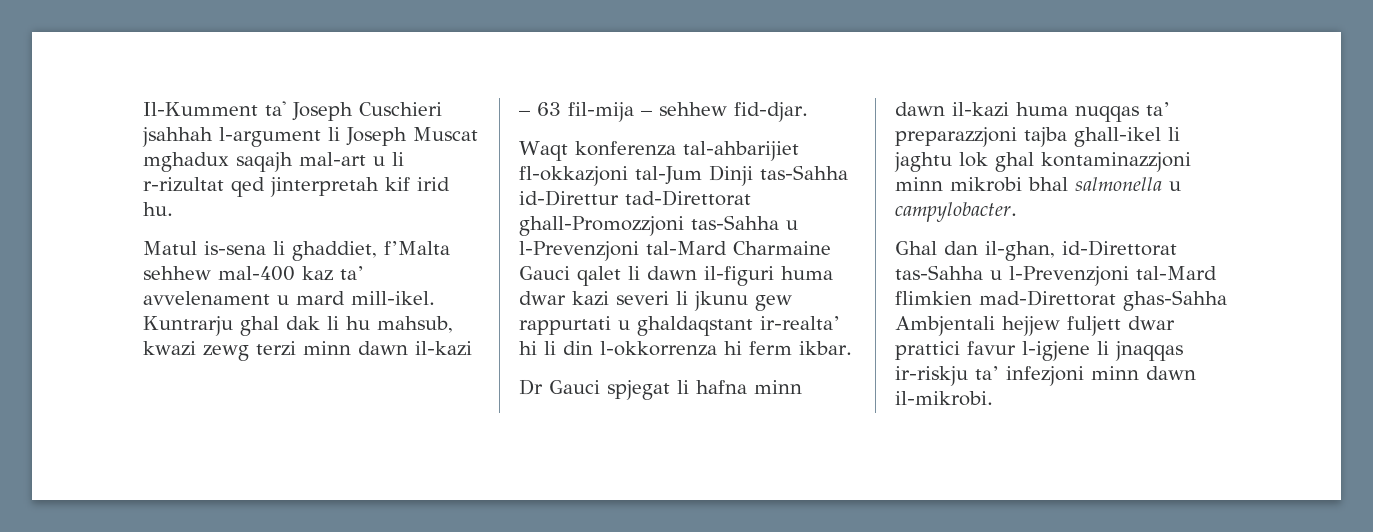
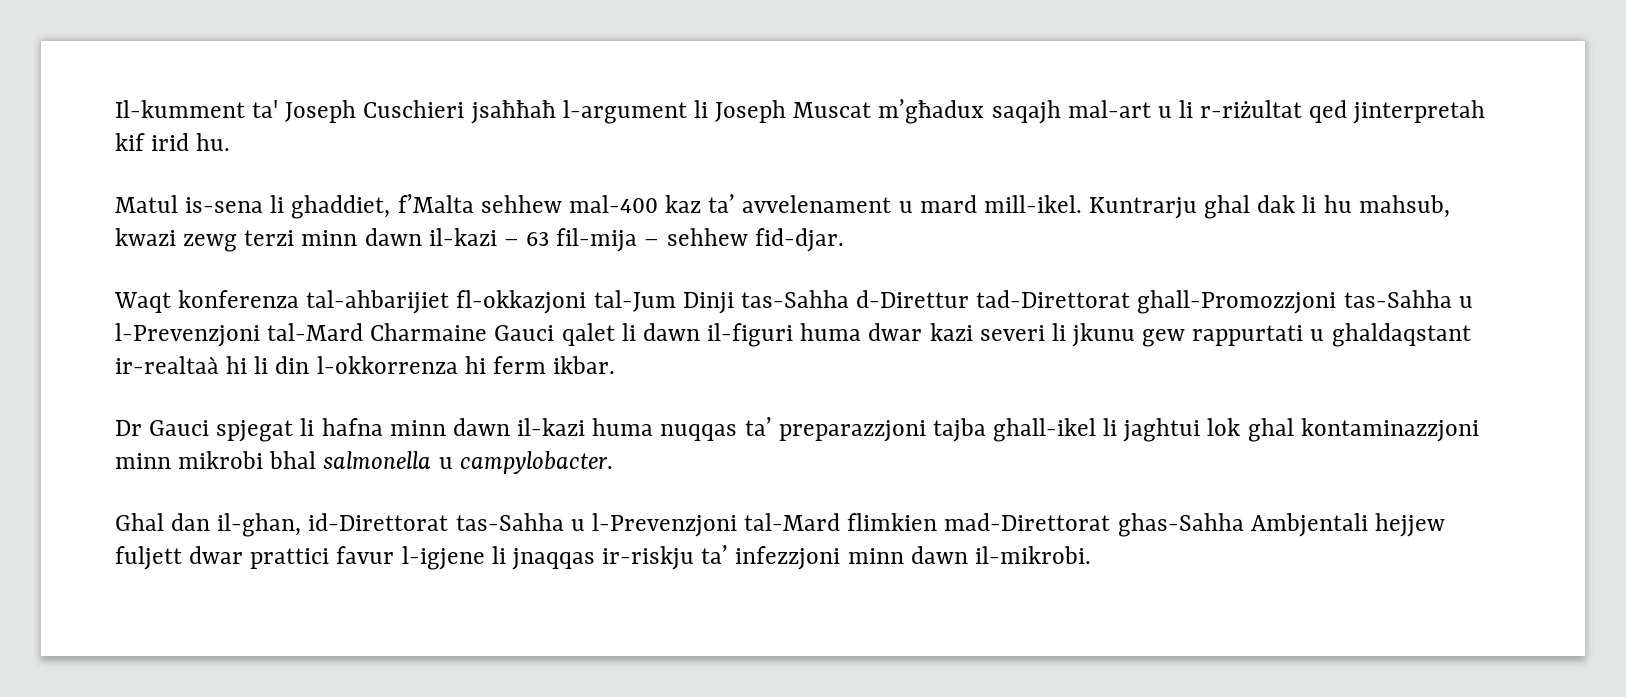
- Il-Kumment ta' Joseph Cuschieri jsahhah l-argument li Joseph Muscat mghadux saqajh mal-art u li r-rizultat qed jinterpretah kif irid hu.
+ Il-kumment ta' Joseph Cuschieri jsaħħaħ l-argument li Joseph Muscat m’għadux saqajh mal-art u li r-riżultat qed jinterpretah kif irid hu.
- Waqt konferenza tal-ahbarijiet fl-okkazjoni tal-Jum Dinji tas-Sahha id-Direttur tad-Direttorat ghall-Promozzjoni tas-Sahha u l-Prevenzjoni tal-Mard Charmaine Gauci qalet li dawn il-figuri huma dwar kazi severi li jkunu gew rappurtati u ghaldaqstant ir-realta’ hi li din l-okkorrenza hi ferm ikbar.
+ Waqt konferenza tal-ahbarijiet fl-okkazjoni tal-Jum Dinji tas-Sahha d-Direttur tad-Direttorat ghall-Promozzjoni tas-Sahha u l-Prevenzjoni tal-Mard Charmaine Gauci qalet li dawn il-figuri huma dwar kazi severi li jkunu gew rappurtati u ghaldaqstant ir-realtaà hi li din l-okkorrenza hi ferm ikbar.
- Dr Gauci spjegat li hafna minn dawn il-kazi huma nuqqas ta’ preparazzjoni tajba ghall-ikel li jaghtu lok ghal kontaminazzjoni minn mikrobi bhal salmonella u campylobacter.
+ Dr Gauci spjegat li hafna minn dawn il-kazi huma nuqqas ta’ preparazzjoni tajba ghall-ikel li jaghtui lok ghal kontaminazzjoni minn mikrobi bhal salmonella u campylobacter.
- Ghal dan il-ghan, id-Direttorat tas-Sahha u l-Prevenzjoni tal-Mard flimkien mad-Direttorat ghas-Sahha Ambjentali hejjew fuljett dwar prattici favur l-igjene li jnaqqas ir-riskju ta’ infezjoni minn dawn il-mikrobi.
+ Ghal dan il-ghan, id-Direttorat tas-Sahha u l-Prevenzjoni tal-Mard flimkien mad-Direttorat ghas-Sahha Ambjentali hejjew fuljett dwar prattici favur l-igjene li jnaqqas ir-riskju ta’ infezzjoni minn dawn il-mikrobi.

